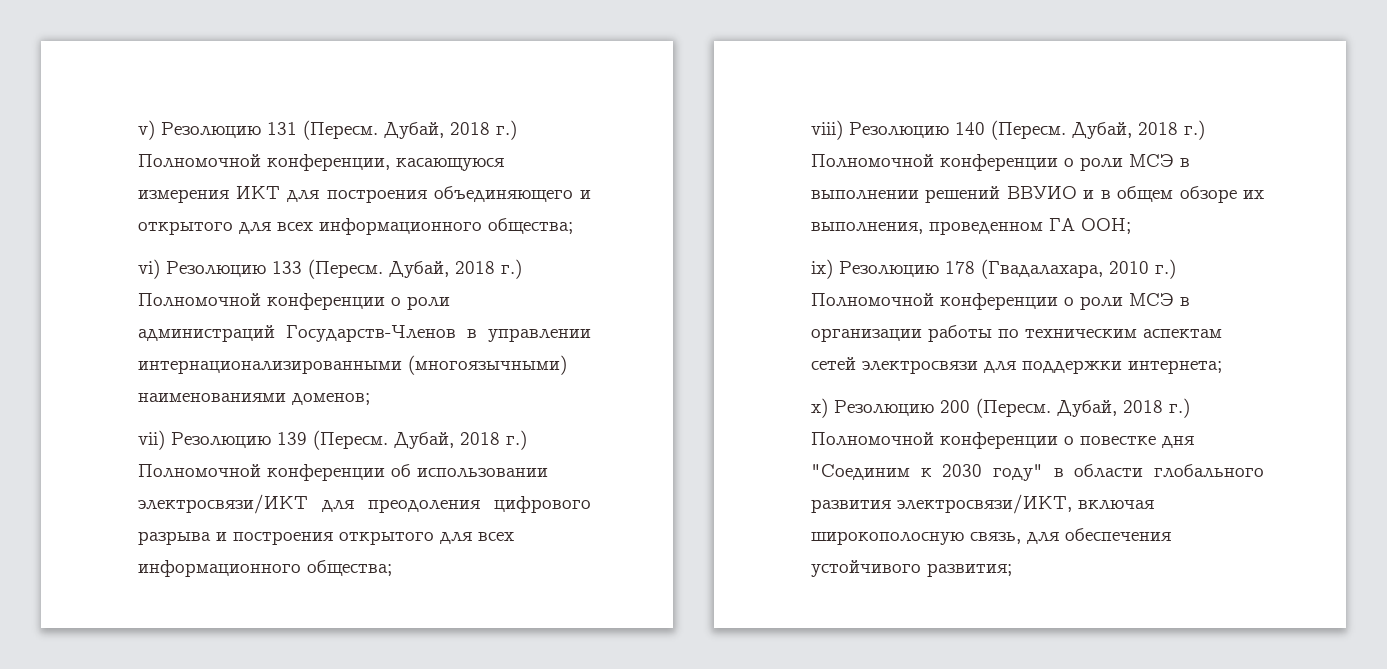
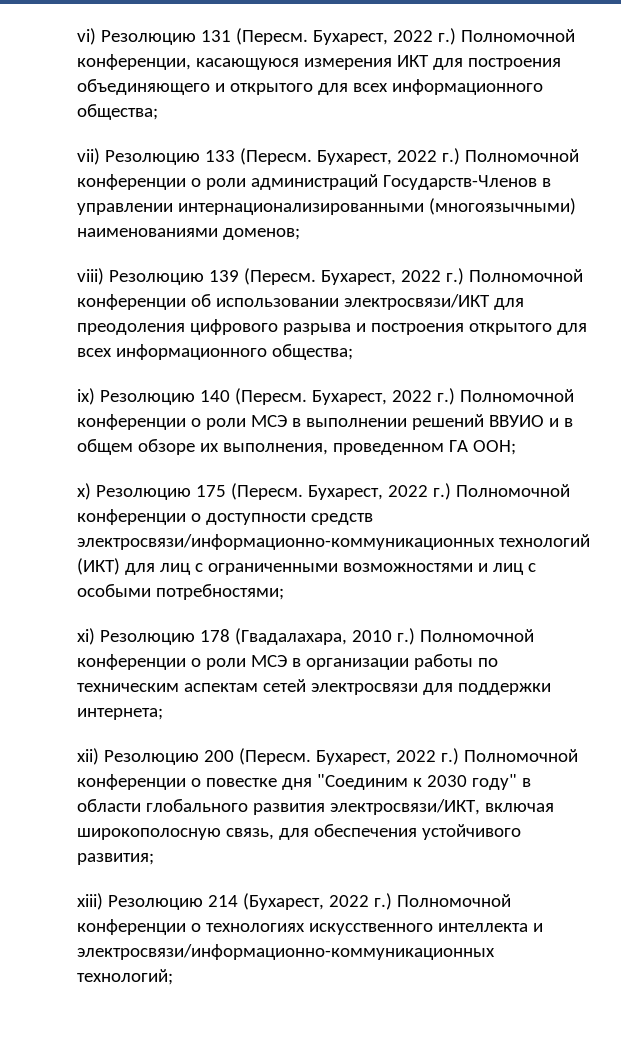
- v) Резолюцию 131 (Пересм.
+ vi) Резолюцию 131 (Пересм.
- Дубай, 2018 г.) Полномочной конференции, касающуюся измерения ИКТ для построения объединяющего и открытого для всех информационного общества;
+ Бухарест, 2022 г.) Полномочной конференции, касающуюся измерения ИКТ для построения объединяющего и открытого для всех информационного общества;
- vi) Резолюцию 133 (Пересм.
+ vii) Резолюцию 133 (Пересм.
- Дубай, 2018 г.) Полномочной конференции о роли администраций Государств-Членов в управлении интернационализированными (многоязычными) наименованиями доменов;
+ Бухарест, 2022 г.) Полномочной конференции о роли администраций Государств-Членов в управлении интернационализированными (многоязычными) наименованиями доменов;
- vii) Резолюцию 139 (Пересм.
+ viii) Резолюцию 139 (Пересм.
- Дубай, 2018 г.) Полномочной конференции об использовании электросвязи/ИКТ для преодоления цифрового разрыва и построения открытого для всех информационного общества;
+ Бухарест, 2022 г.) Полномочной конференции об использовании электросвязи/ИКТ для преодоления цифрового разрыва и построения открытого для всех информационного общества;
- viii) Резолюцию 140 (Пересм.
+ ix) Резолюцию 140 (Пересм.
- Дубай, 2018 г.) Полномочной конференции о роли МСЭ в выполнении решений ВВУИО и в общем обзоре их выполнения, проведенном ГА ООН;
+ Бухарест, 2022 г.) Полномочной конференции о роли МСЭ в выполнении решений ВВУИО и в общем обзоре их выполнения, проведенном ГА ООН;
- ix) Резолюцию 178 (Гвадалахара, 2010 г.) Полномочной конференции о роли МСЭ в организации работы по техническим аспектам сетей электросвязи для поддержки интернета;
+ x) Резолюцию 175 (Пересм. Бухарест, 2022 г.) Полномочной конференции о доступности средств электросвязи/информационно-коммуникационных технологий (ИКТ) для лиц с ограниченными возможностями и лиц с особыми потребностями;
+ xi) Резолюцию 178 (Гвадалахара, 2010 г.) Полномочной конференции о роли МСЭ в организации работы по техническим аспектам сетей электросвязи для поддержки интернета;
- x) Резолюцию 200 (Пересм.
+ xii) Резолюцию 200 (Пересм.
- Дубай, 2018 г.) Полномочной конференции о повестке дня "Соединим к 2030 году" в области глобального развития электросвязи/ИКТ, включая широкополосную связь, для обеспечения устойчивого развития;
+ Бухарест, 2022 г.) Полномочной конференции о повестке дня "Соединим к 2030 году" в области глобального развития электросвязи/ИКТ, включая широкополосную связь, для обеспечения устойчивого развития;
+ xiii) Резолюцию 214 (Бухарест, 2022 г.) Полномочной конференции о технологиях искусственного интеллекта и электросвязи/информационно-коммуникационных технологий;

